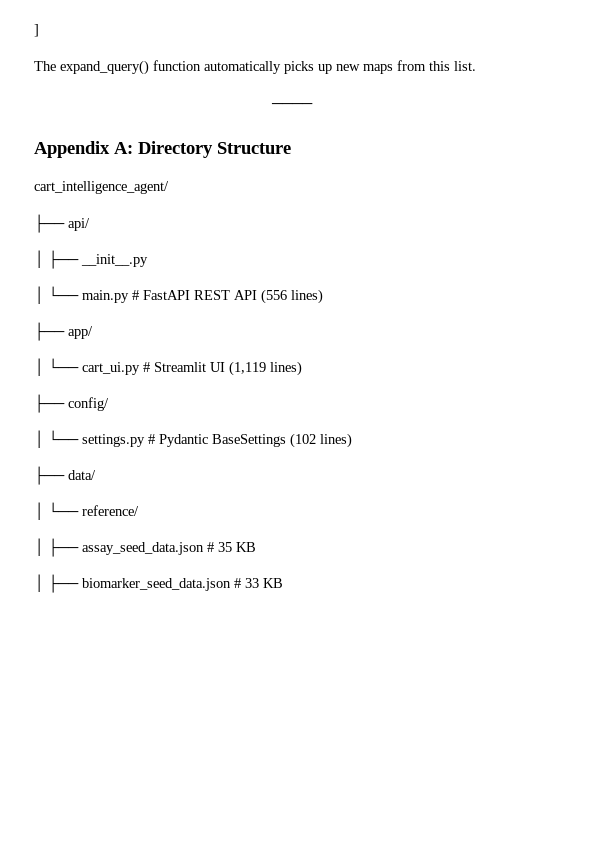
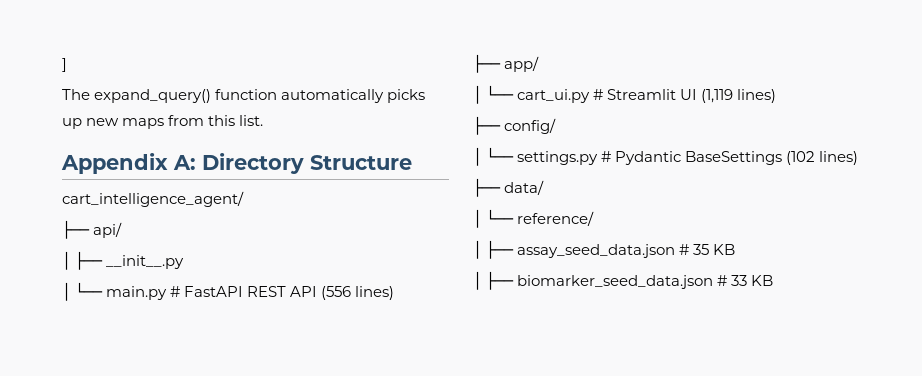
- ────

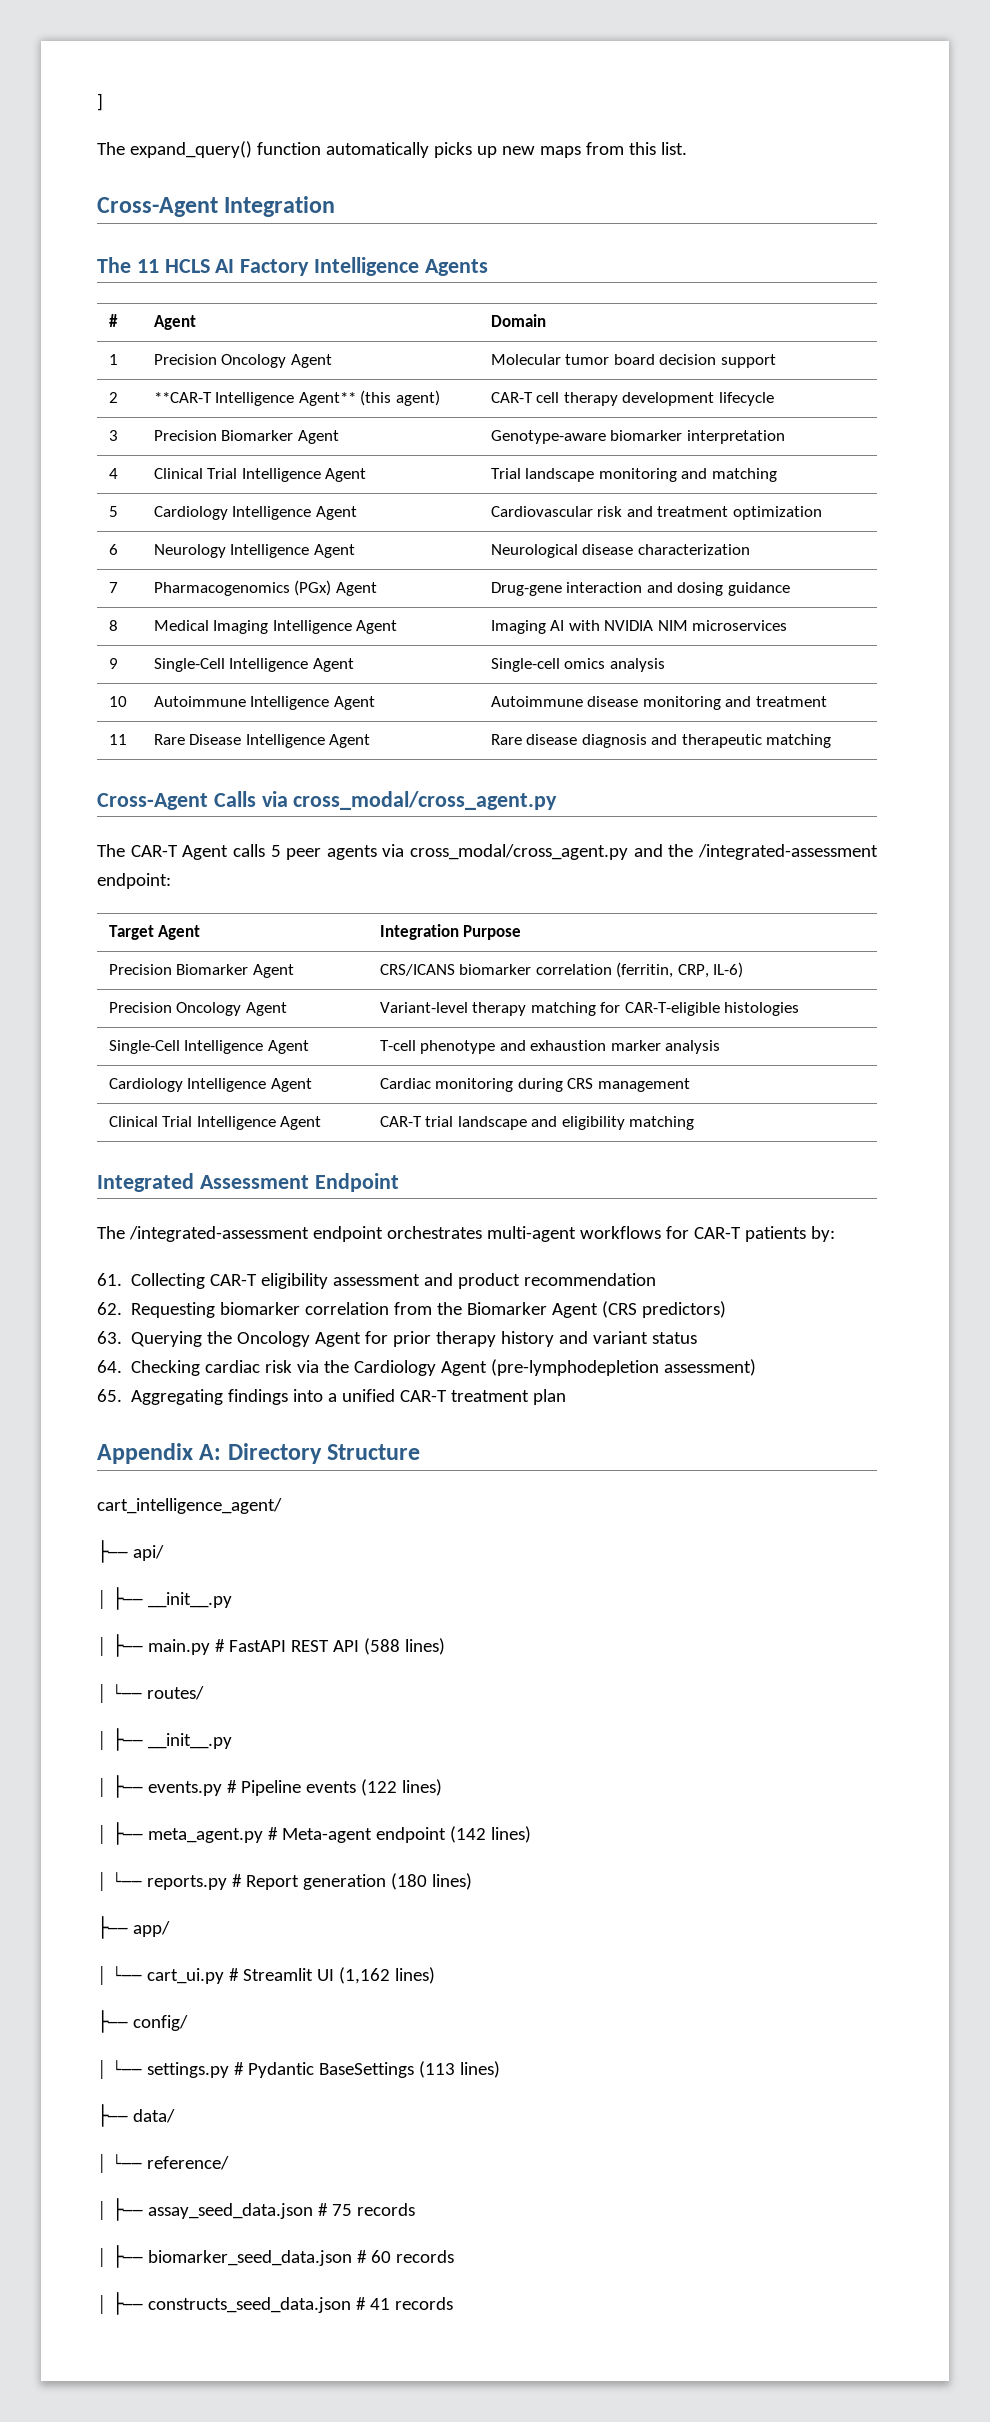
+ Cross-Agent Integration
+ The 11 HCLS AI Factory Intelligence Agents
+ # | Agent | Domain
+ 1 | Precision Oncology Agent | Molecular tumor board decision support
+ 2 | **CAR-T Intelligence Agent** (this agent) | CAR-T cell therapy development lifecycle
+ 3 | Precision Biomarker Agent | Genotype-aware biomarker interpretation
+ 4 | Clinical Trial Intelligence Agent | Trial landscape monitoring and matching
+ 5 | Cardiology Intelligence Agent | Cardiovascular risk and treatment optimization
+ 6 | Neurology Intelligence Agent | Neurological disease characterization
+ 7 | Pharmacogenomics (PGx) Agent | Drug-gene interaction and dosing guidance
+ 8 | Medical Imaging Intelligence Agent | Imaging AI with NVIDIA NIM microservices
+ 9 | Single-Cell Intelligence Agent | Single-cell omics analysis
+ 10 | Autoimmune Intelligence Agent | Autoimmune disease monitoring and treatment
+ 11 | Rare Disease Intelligence Agent | Rare disease diagnosis and therapeutic matching
+ Cross-Agent Calls via cross_modal/cross_agent.py
+ The CAR-T Agent calls 5 peer agents via cross_modal/cross_agent.py and the /integrated-assessment endpoint:
+ Target Agent | Integration Purpose
+ Precision Biomarker Agent | CRS/ICANS biomarker correlation (ferritin, CRP, IL-6)
+ Precision Oncology Agent | Variant-level therapy matching for CAR-T-eligible histologies
+ Single-Cell Intelligence Agent | T-cell phenotype and exhaustion marker analysis
+ Cardiology Intelligence Agent | Cardiac monitoring during CRS management
+ Clinical Trial Intelligence Agent | CAR-T trial landscape and eligibility matching
+ Integrated Assessment Endpoint
+ The /integrated-assessment endpoint orchestrates multi-agent workflows for CAR-T patients by:
+ 61. Collecting CAR-T eligibility assessment and product recommendation
+ 62. Requesting biomarker correlation from the Biomarker Agent (CRS predictors)
+ 63. Querying the Oncology Agent for prior therapy history and variant status
+ 64. Checking cardiac risk via the Cardiology Agent (pre-lymphodepletion assessment)
+ 65. Aggregating findings into a unified CAR-T treatment plan
- │ └── main.py # FastAPI REST API (556 lines)
+ │ ├── main.py # FastAPI REST API (588 lines)
+ │ └── routes/
+ │ ├── __init__.py
+ │ ├── events.py # Pipeline events (122 lines)
+ │ ├── meta_agent.py # Meta-agent endpoint (142 lines)
+ │ └── reports.py # Report generation (180 lines)
- │ └── cart_ui.py # Streamlit UI (1,119 lines)
+ │ └── cart_ui.py # Streamlit UI (1,162 lines)
- │ └── settings.py # Pydantic BaseSettings (102 lines)
+ │ └── settings.py # Pydantic BaseSettings (113 lines)
- │ ├── assay_seed_data.json # 35 KB
+ │ ├── assay_seed_data.json # 75 records
- │ ├── biomarker_seed_data.json # 33 KB
+ │ ├── biomarker_seed_data.json # 60 records
+ │ ├── constructs_seed_data.json # 41 records

